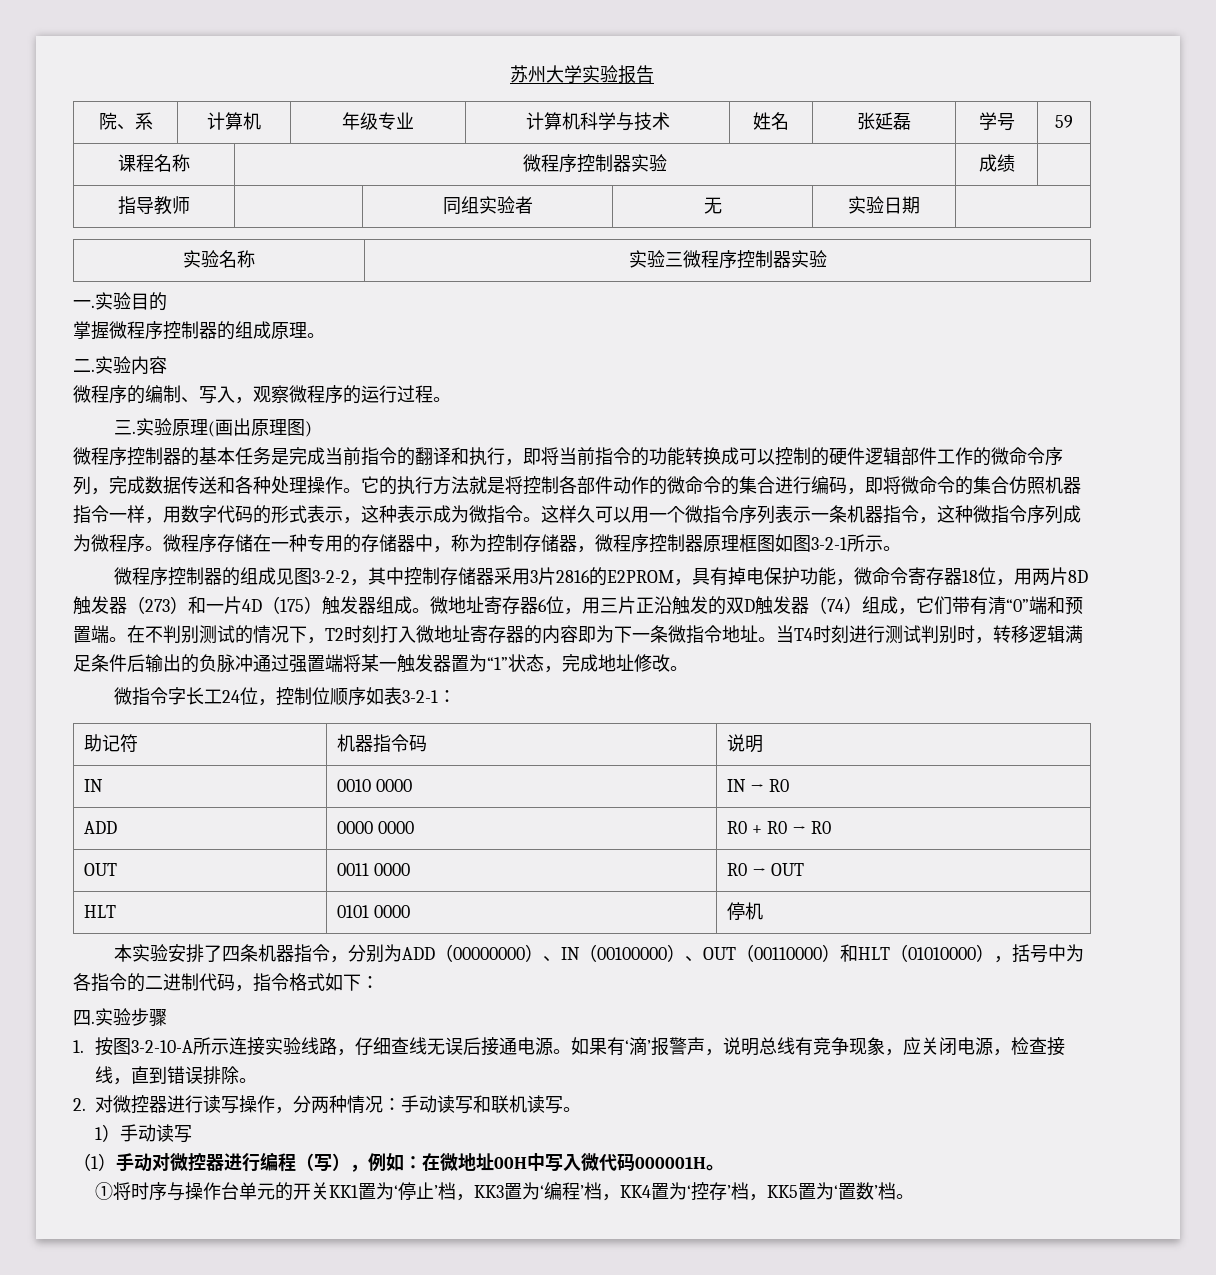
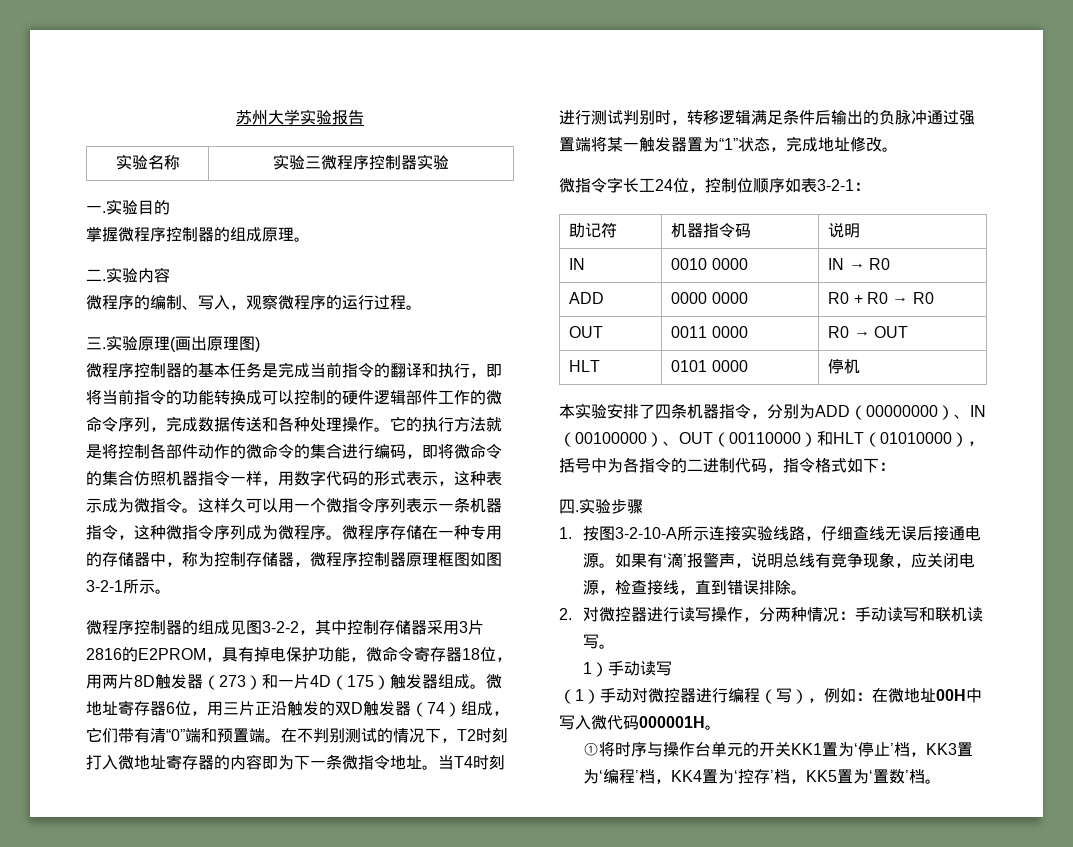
- 院、系 | 计算机 | 年级专业 | 计算机科学与技术 | 姓名 | 张延磊 | 学号 | 59
- 课程名称 | 微程序控制器实验 | 成绩 |
- 指导教师 | | 同组实验者 | 无 | 实验日期 |

